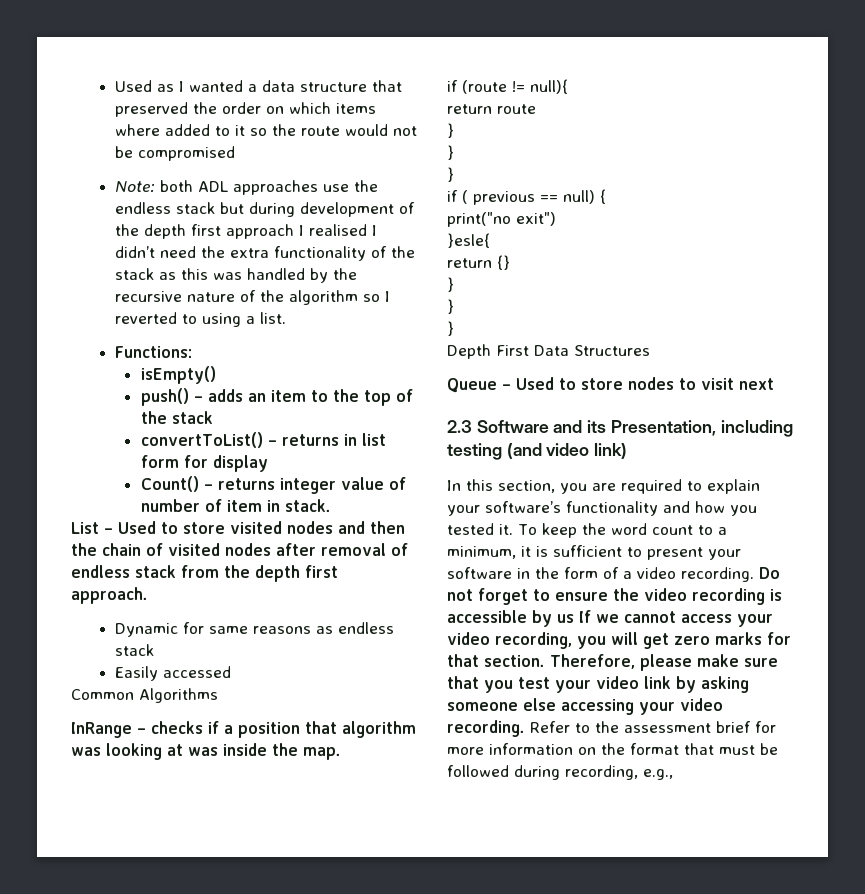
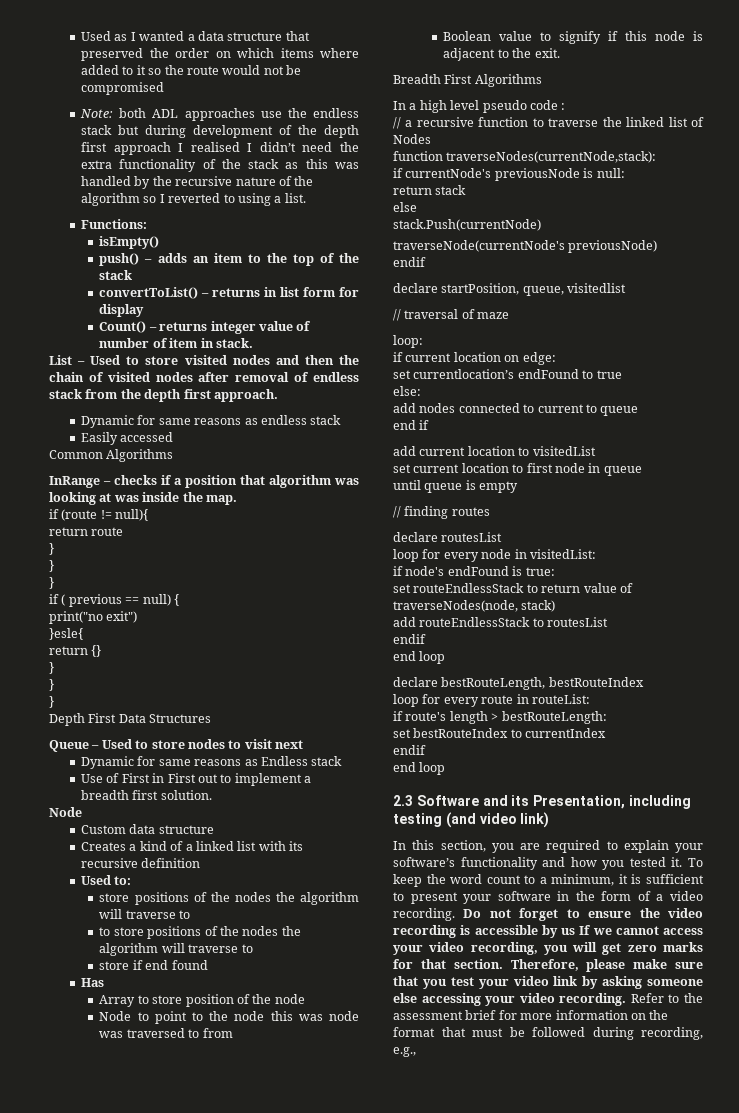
+ Dynamic for same reasons as Endless stack
+ Use of First in First out to implement a breadth first solution.
+ Node
+ Custom data structure
+ Creates a kind of a linked list with its recursive definition
+ Used to:
+ store positions of the nodes the algorithm will traverse to
+ to store positions of the nodes the algorithm will traverse to
+ store if end found
+ Has
+ Array to store position of the node
+ Node to point to the node this was node was traversed to from
+ Boolean value to signify if this node is adjacent to the exit.
+ Breadth First Algorithms
+ In a high level pseudo code :
+ // a recursive function to traverse the linked list of Nodes
+ function traverseNodes(currentNode,stack):
+ if currentNode's previousNode is null:
+ return stack
+ else
+ stack.Push(currentNode)
+ traverseNode(currentNode's previousNode)
+ endif
+ declare startPosition, queue, visitedlist
+ // traversal of maze
+ loop:
+ if current location on edge:
+ set currentlocation’s endFound to true
+ else:
+ add nodes connected to current to queue
+ end if
+ add current location to visitedList
+ set current location to first node in queue
+ until queue is empty
+ // finding routes
+ declare routesList
+ loop for every node in visitedList:
+ if node's endFound is true:
+ set routeEndlessStack to return value of traverseNodes(node, stack)
+ add routeEndlessStack to routesList
+ endif
+ end loop
+ declare bestRouteLength, bestRouteIndex
+ loop for every route in routeList:
+ if route's length > bestRouteLength:
+ set bestRouteIndex to currentIndex
+ endif
+ end loop

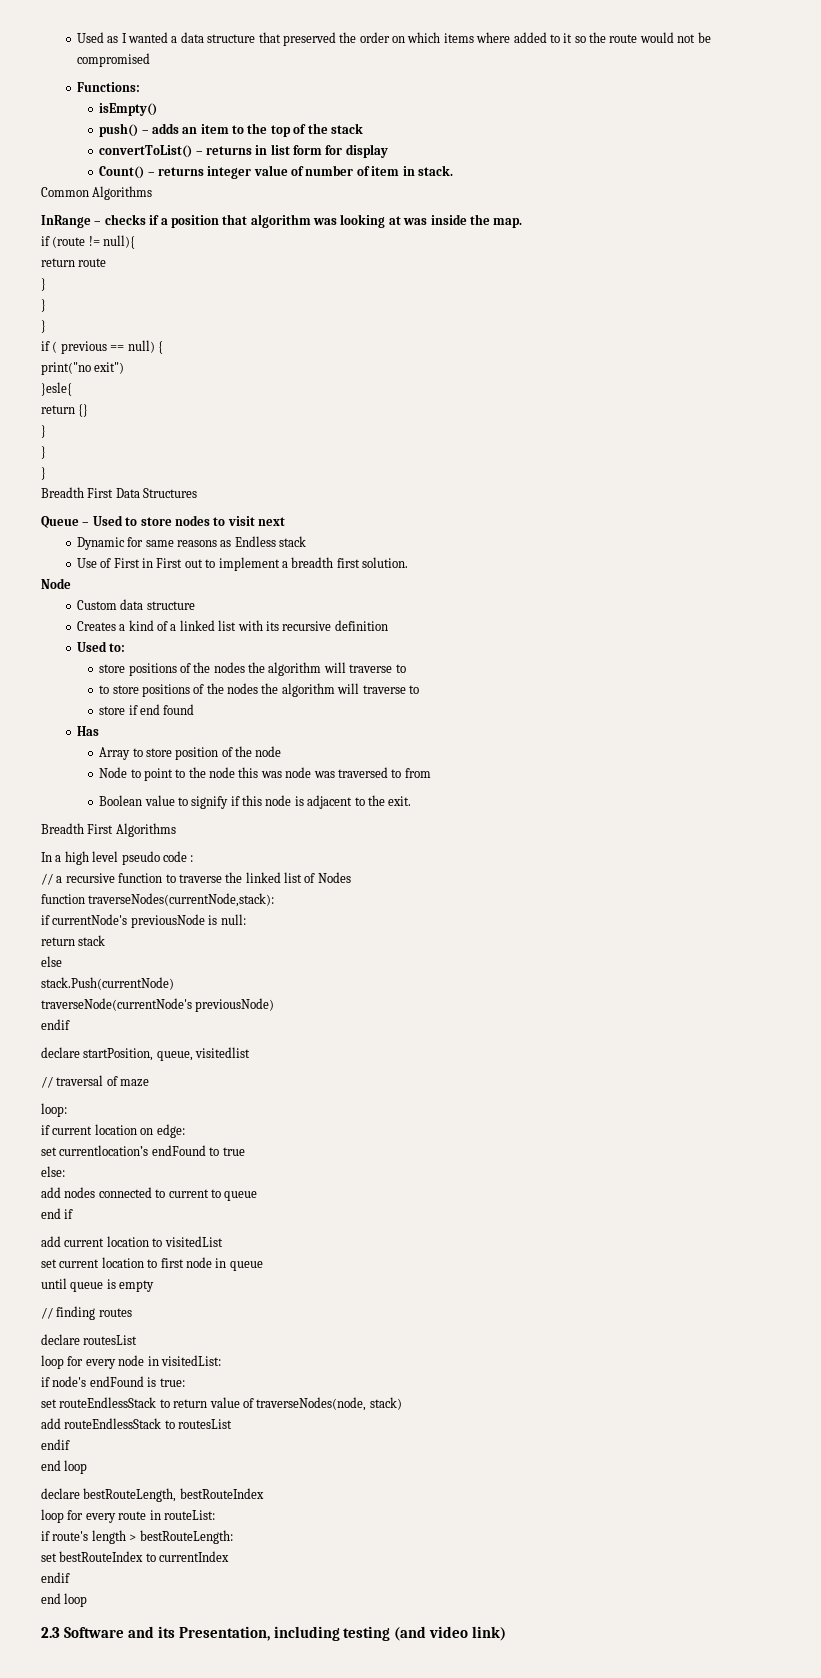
- Note: both ADL approaches use the endless stack but during development of the depth first approach I realised I didn’t need the extra functionality of the stack as this was handled by the recursive nature of the algorithm so I reverted to using a list.
- List – Used to store visited nodes and then the chain of visited nodes after removal of endless stack from the depth first approach.
- Dynamic for same reasons as endless stack
- Easily accessed
- Depth First Data Structures
+ Breadth First Data Structures
- In this section, you are required to explain your software’s functionality and how you tested it. To keep the word count to a minimum, it is sufficient to present your software in the form of a video recording. Do not forget to ensure the video recording is accessible by us If we cannot access your video recording, you will get zero marks for that section. Therefore, please make sure that you test your video link by asking someone else accessing your video recording. Refer to the assessment brief for more information on the format that must be followed during recording, e.g.,

